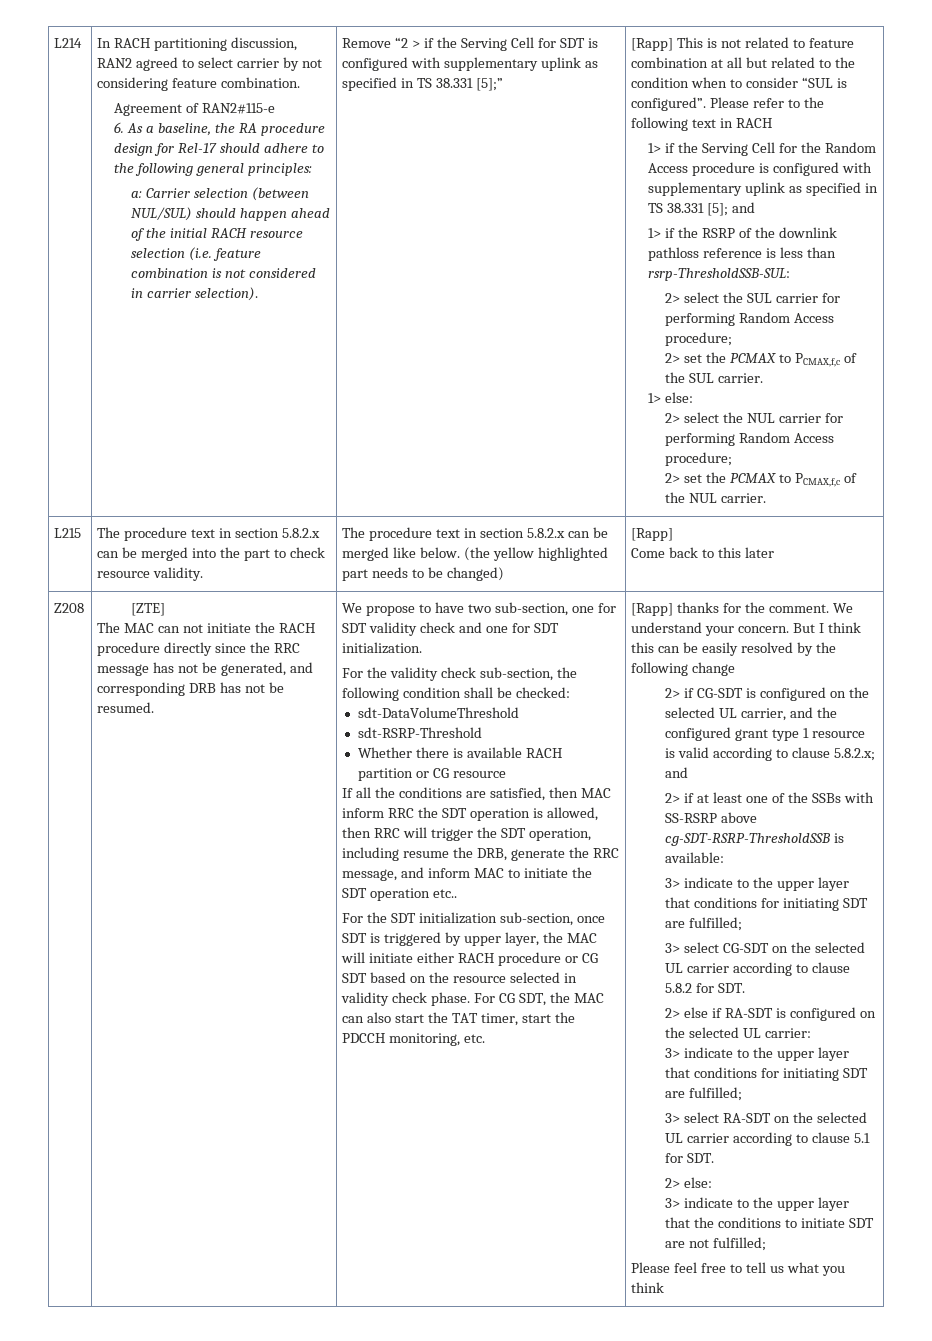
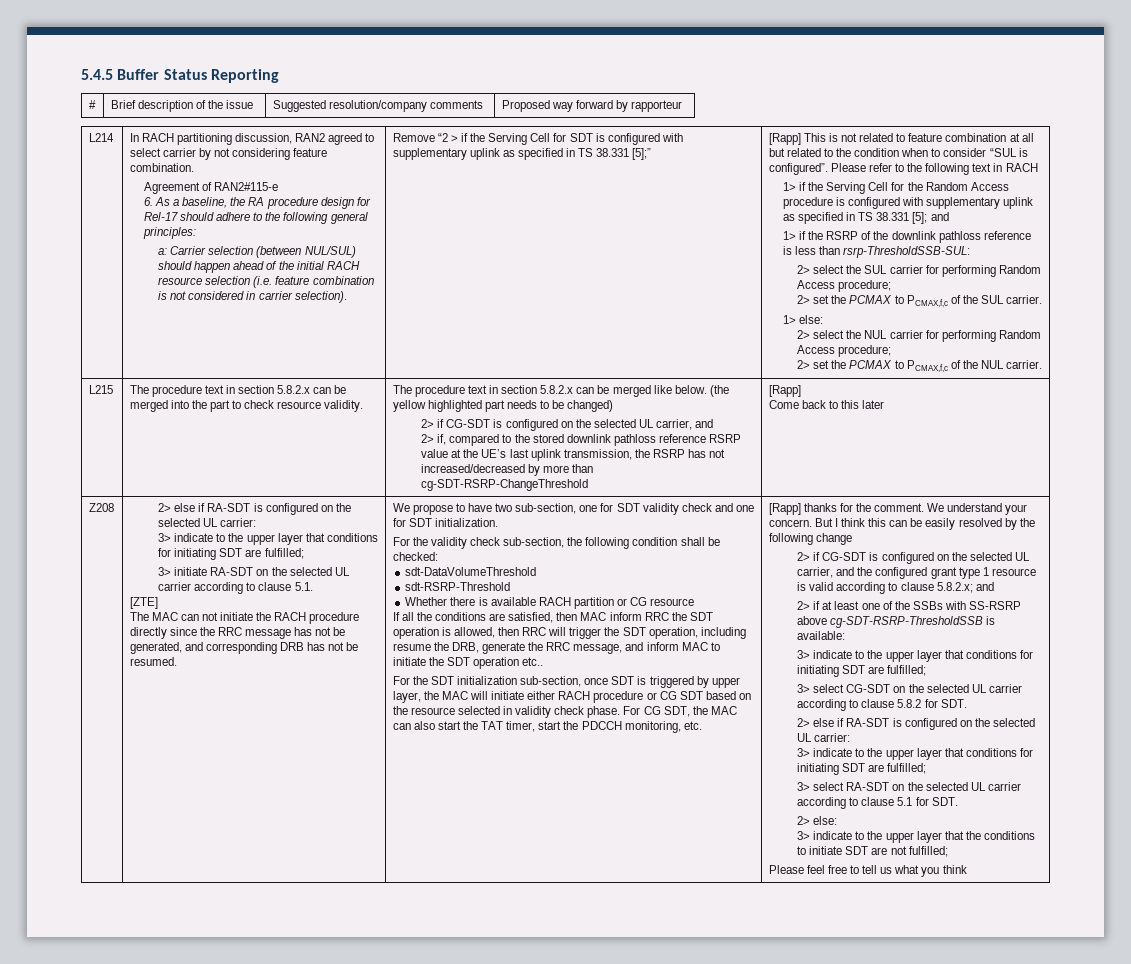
+ 5.4.5 Buffer Status Reporting
+ # | Brief description of the issue | Suggested resolution/company comments | Proposed way forward by rapporteur
  (the yellow highlighted part needs to be changed)
+ 2> if CG-SDT is configured on the selected UL carrier, and
+ 2> if, compared to the stored downlink pathloss reference RSRP value at the UE’s last uplink transmission, the RSRP has not increased/decreased by more than cg-SDT-RSRP-ChangeThreshold
- Z208
+ Z208 | 2> else if RA-SDT is configured on the selected UL carrier:
+ 3> indicate to the upper layer that conditions for initiating SDT are fulfilled;
+ 3> initiate RA-SDT on the selected UL carrier according to clause 5.1.

